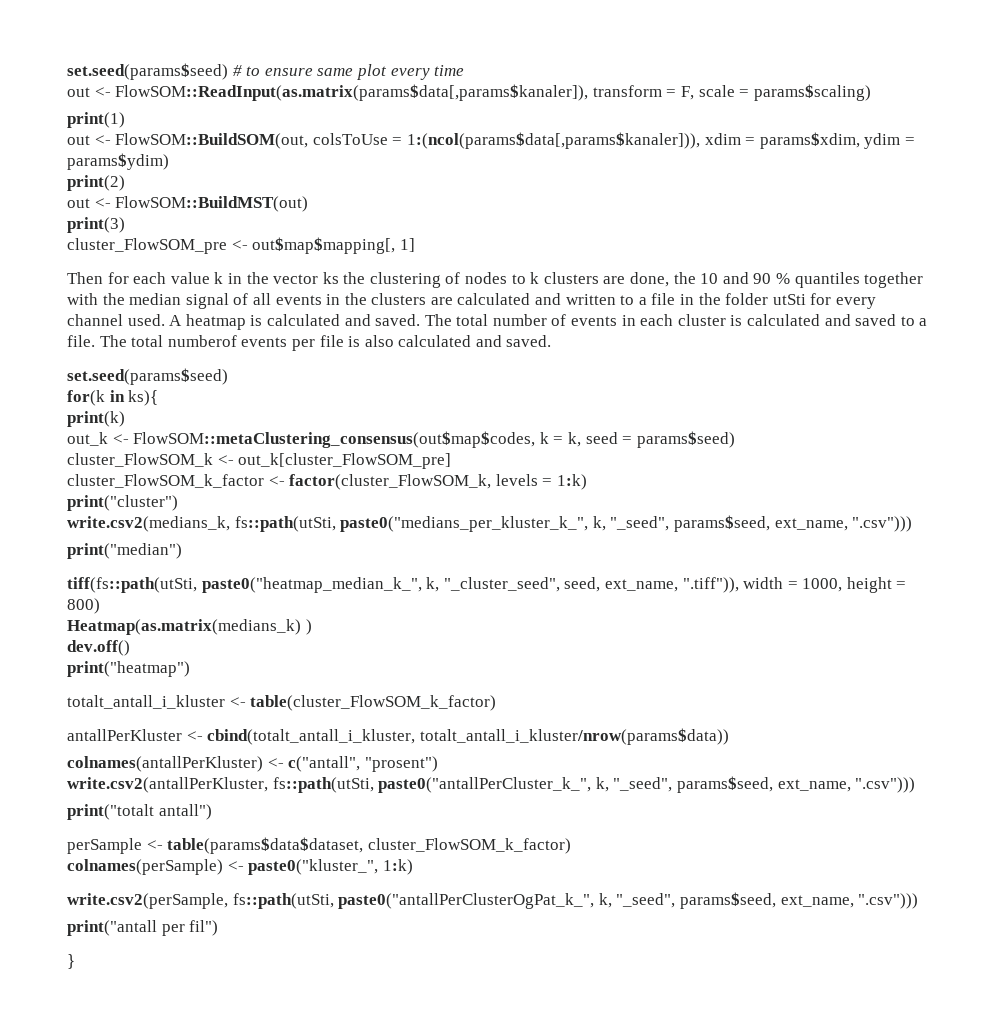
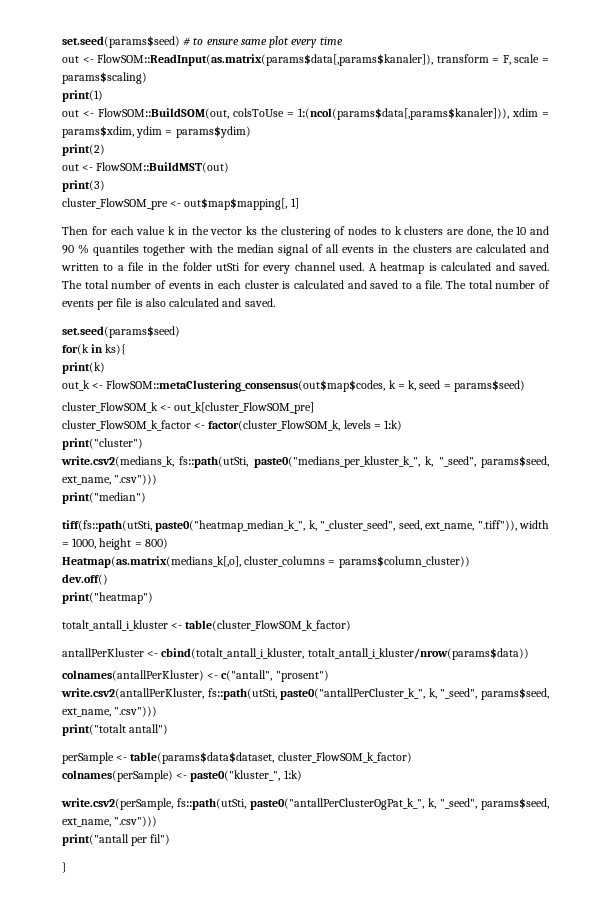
- The total numberof events per file is also calculated and saved.
+ The total number of events per file is also calculated and saved.
- Heatmap(as.matrix(medians_k) )
+ Heatmap(as.matrix(medians_k[,o], cluster_columns = params$column_cluster))

